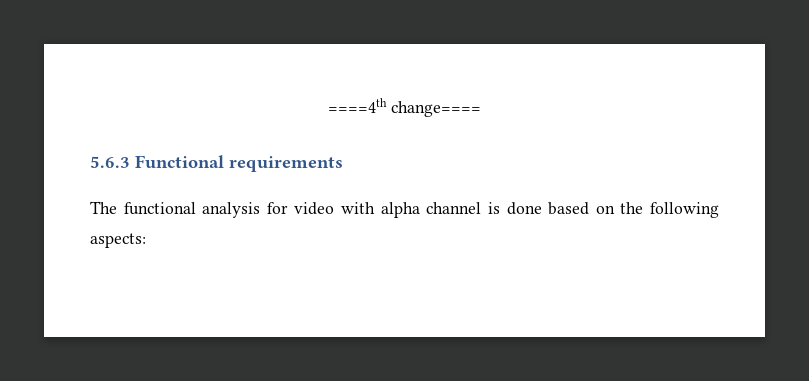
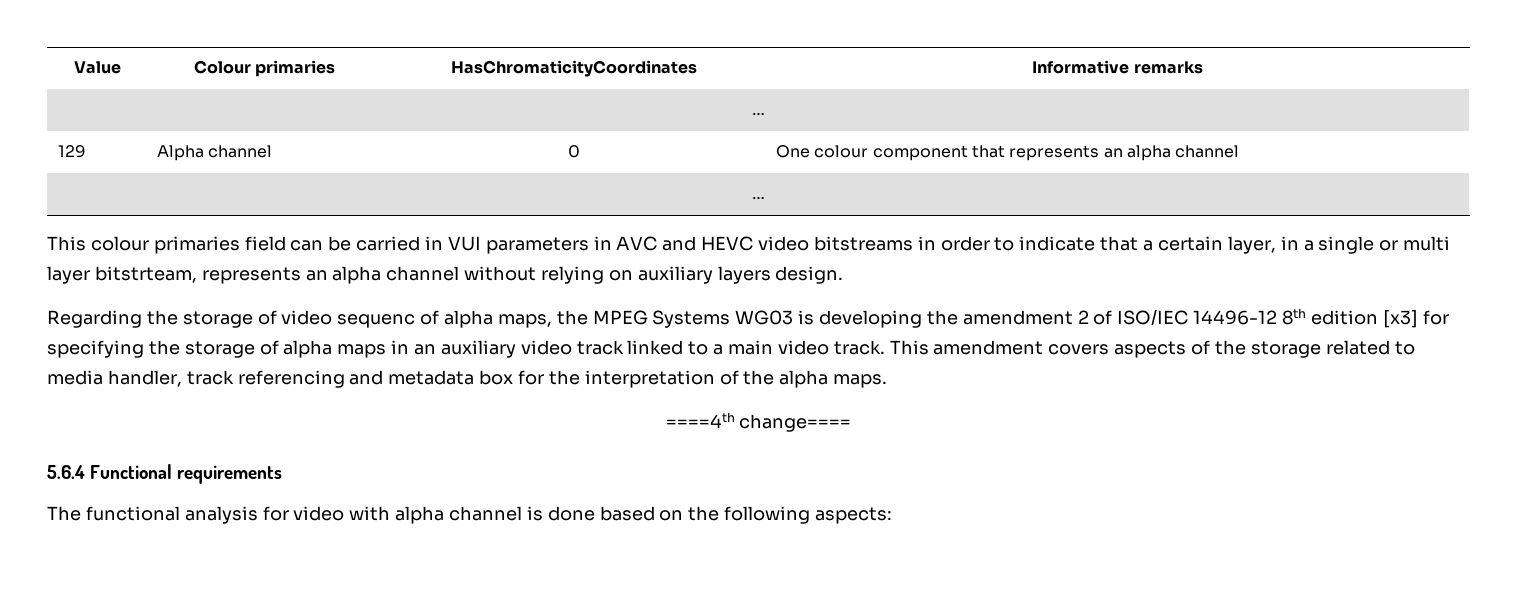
+ Value | Colour primaries | HasChromaticityCoordinates | Informative remarks
+ …
+ 129 | Alpha channel | 0 | One colour component that represents an alpha channel
+ …
+ This colour primaries field can be carried in VUI parameters in AVC and HEVC video bitstreams in order to indicate that a certain layer, in a single or multi layer bitstrteam, represents an alpha channel without relying on auxiliary layers design.
+ Regarding the storage of video sequenc of alpha maps, the MPEG Systems WG03 is developing the amendment 2 of ISO/IEC 14496-12 8th edition [x3] for specifying the storage of alpha maps in an auxiliary video track linked to a main video track. This amendment covers aspects of the storage related to media handler, track referencing and metadata box for the interpretation of the alpha maps.
- 5.6.3 Functional requirements
+ 5.6.4 Functional requirements

